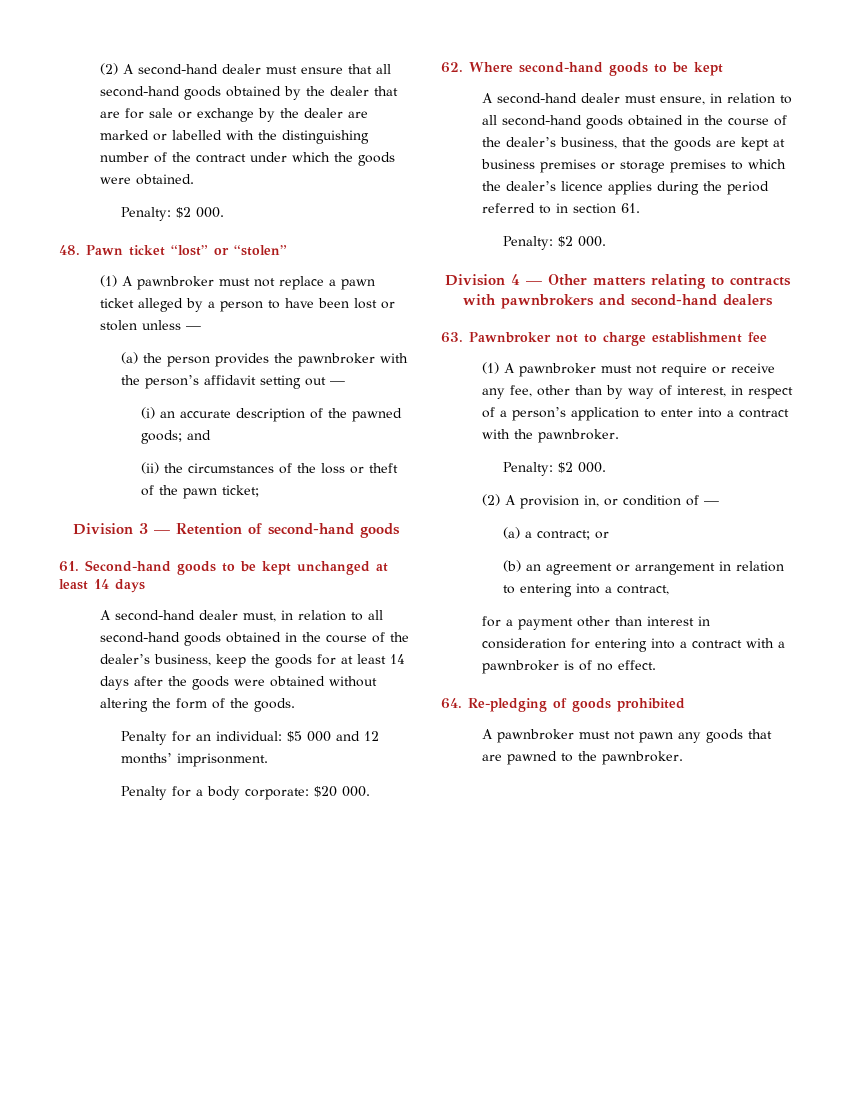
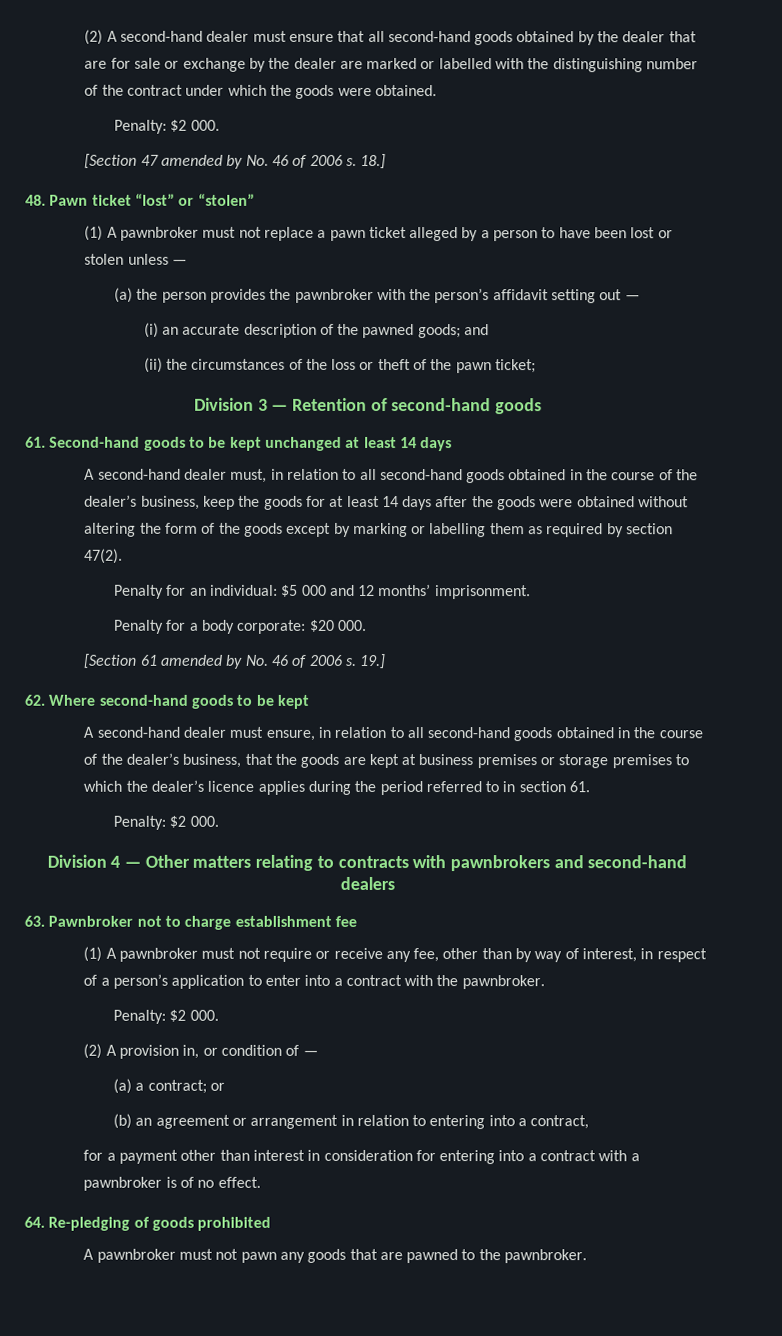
+ [Section 47 amended by No. 46 of 2006 s. 18.]
- A second-hand dealer must, in relation to all second-hand goods obtained in the course of the dealer’s business, keep the goods for at least 14 days after the goods were obtained without altering the form of the goods.
+ A second-hand dealer must, in relation to all second-hand goods obtained in the course of the dealer’s business, keep the goods for at least 14 days after the goods were obtained without altering the form of the goods except by marking or labelling them as required by section 47(2).
+ [Section 61 amended by No. 46 of 2006 s. 19.]

